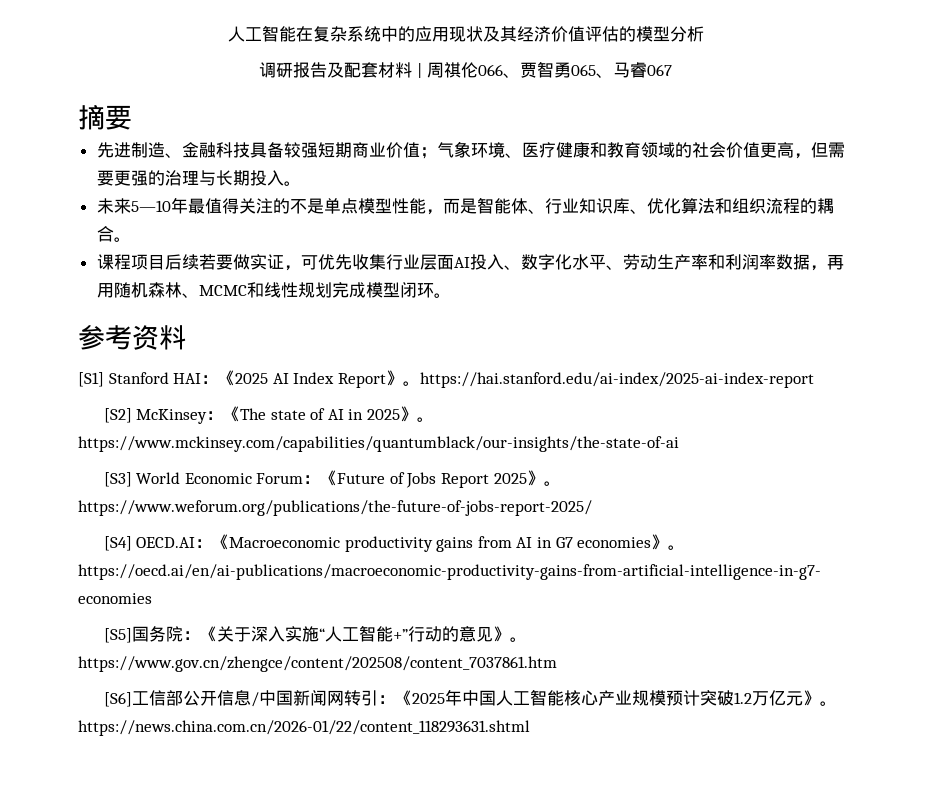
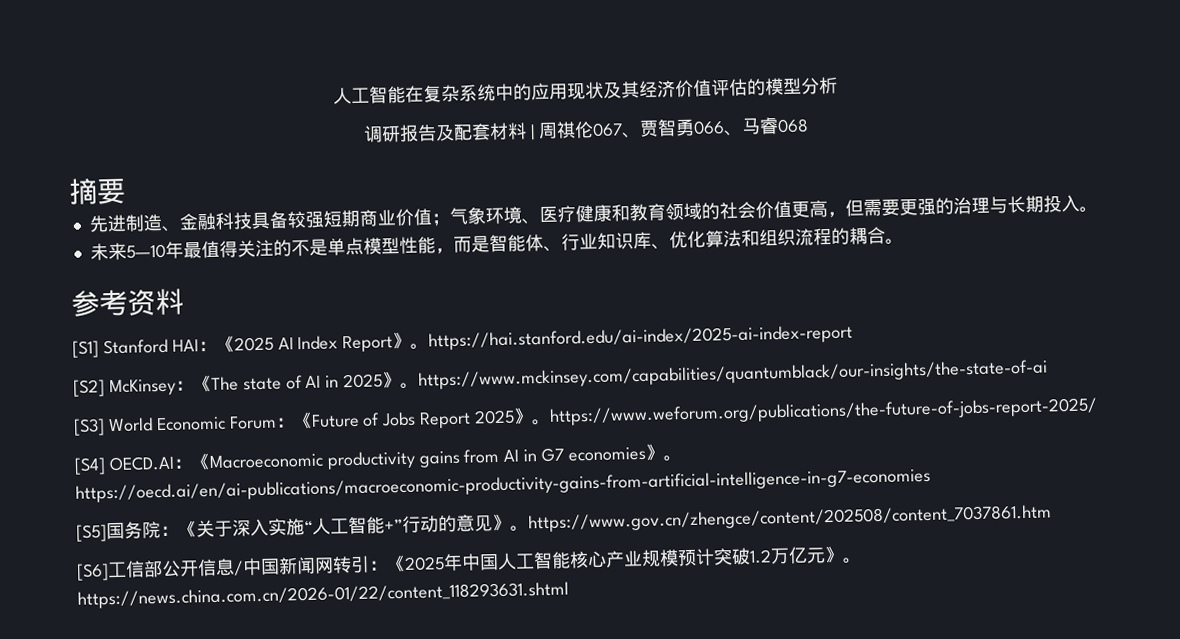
- 调研报告及配套材料 | 周祺伦066、贾智勇065、马睿067
+ 调研报告及配套材料 | 周祺伦067、贾智勇066、马睿068
- 课程项目后续若要做实证，可优先收集行业层面AI投入、数字化水平、劳动生产率和利润率数据，再用随机森林、MCMC和线性规划完成模型闭环。

